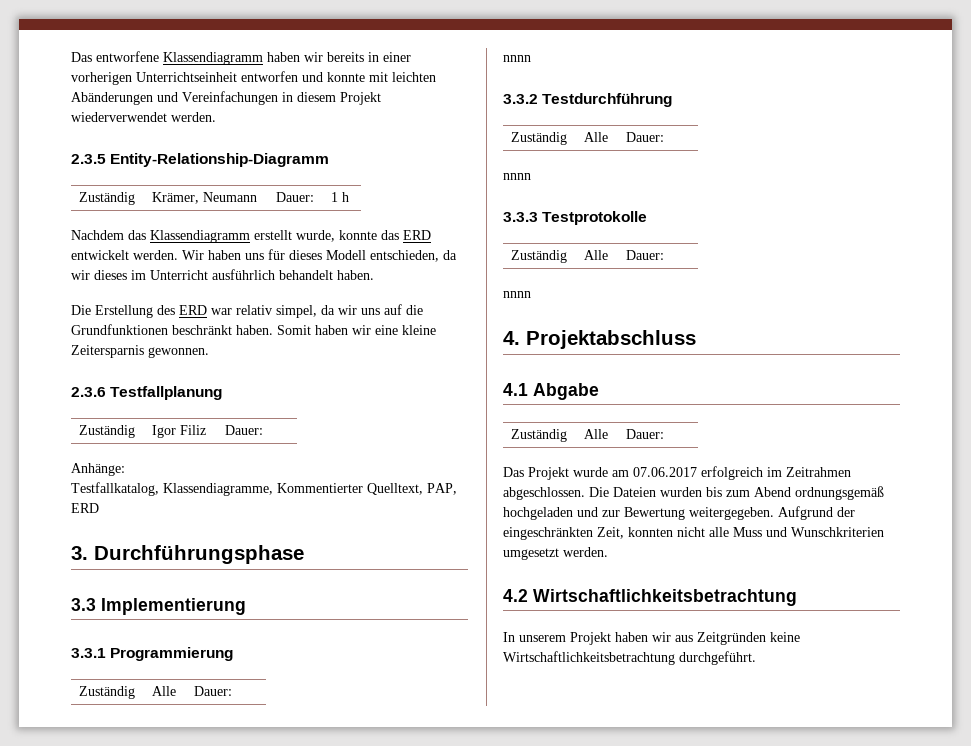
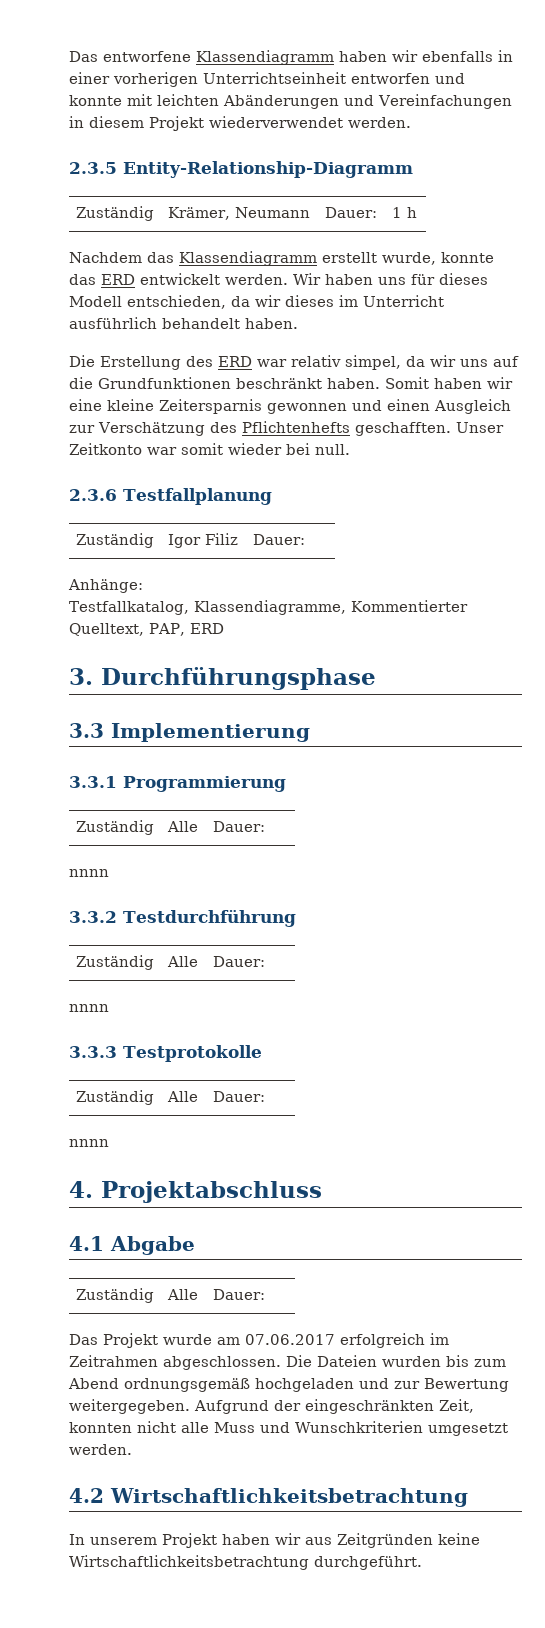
- Das entworfene Klassendiagramm haben wir bereits in einer vorherigen Unterrichtseinheit entworfen und konnte mit leichten Abänderungen und Vereinfachungen in diesem Projekt wiederverwendet werden.
+ Das entworfene Klassendiagramm haben wir ebenfalls in einer vorherigen Unterrichtseinheit entworfen und konnte mit leichten Abänderungen und Vereinfachungen in diesem Projekt wiederverwendet werden.
- Somit haben wir eine kleine Zeitersparnis gewonnen.
+ Somit haben wir eine kleine Zeitersparnis gewonnen und einen Ausgleich zur Verschätzung des Pflichtenhefts geschafften. Unser Zeitkonto war somit wieder bei null.

